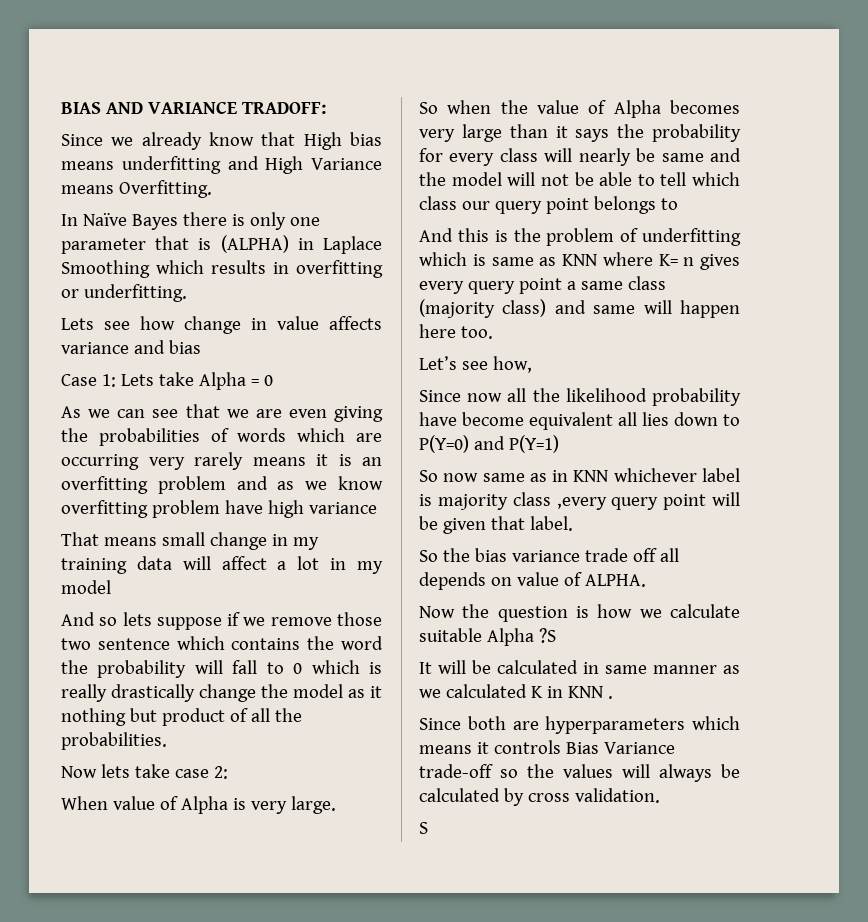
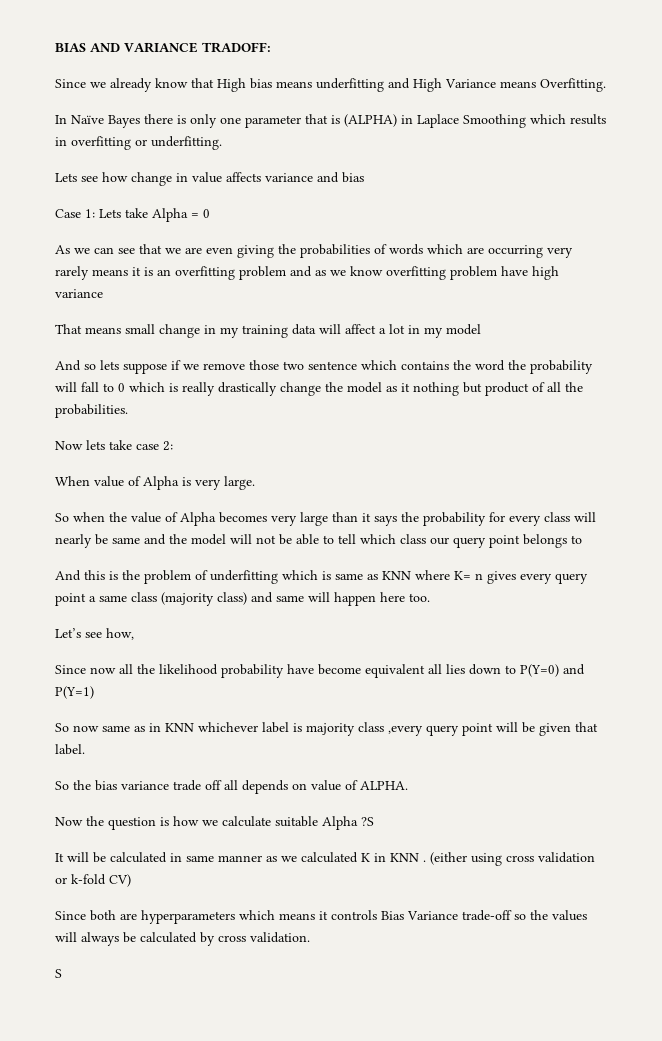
+ (either using cross validation or k-fold CV)

